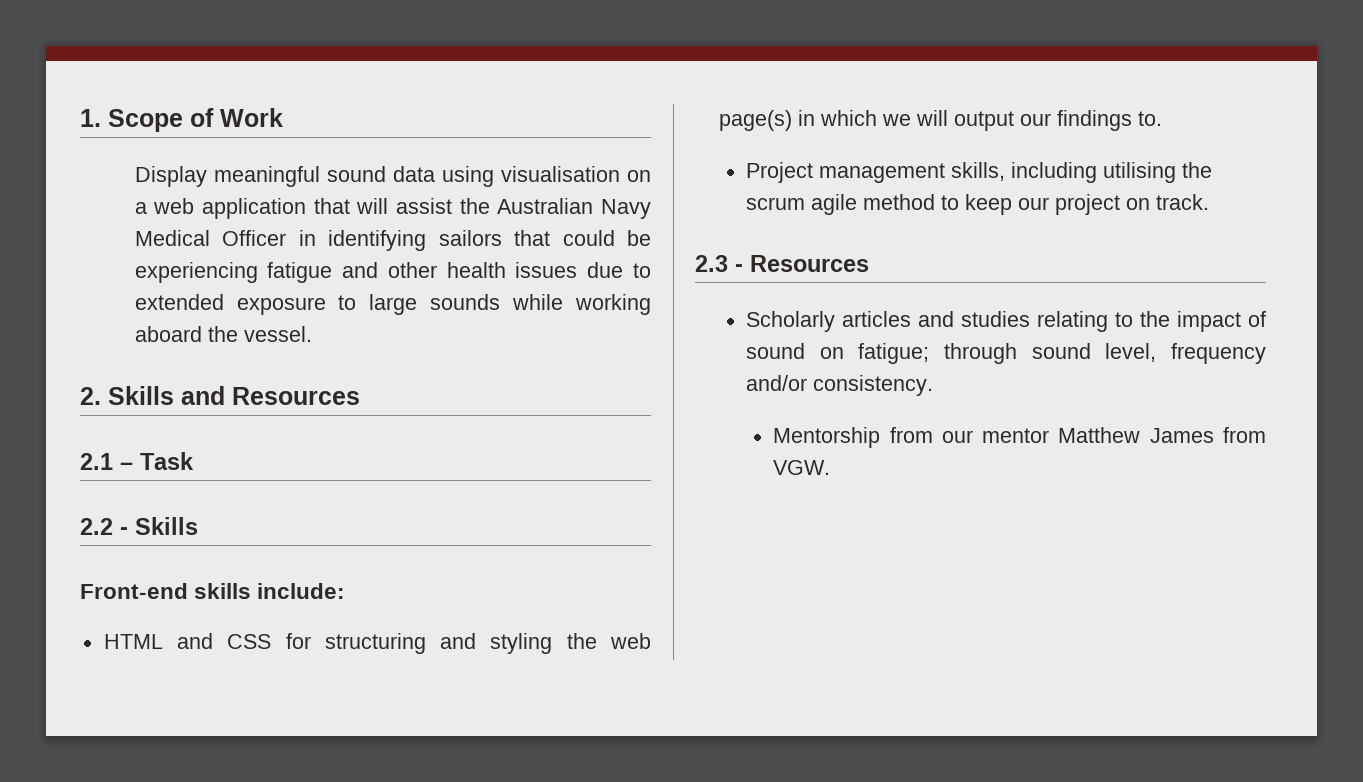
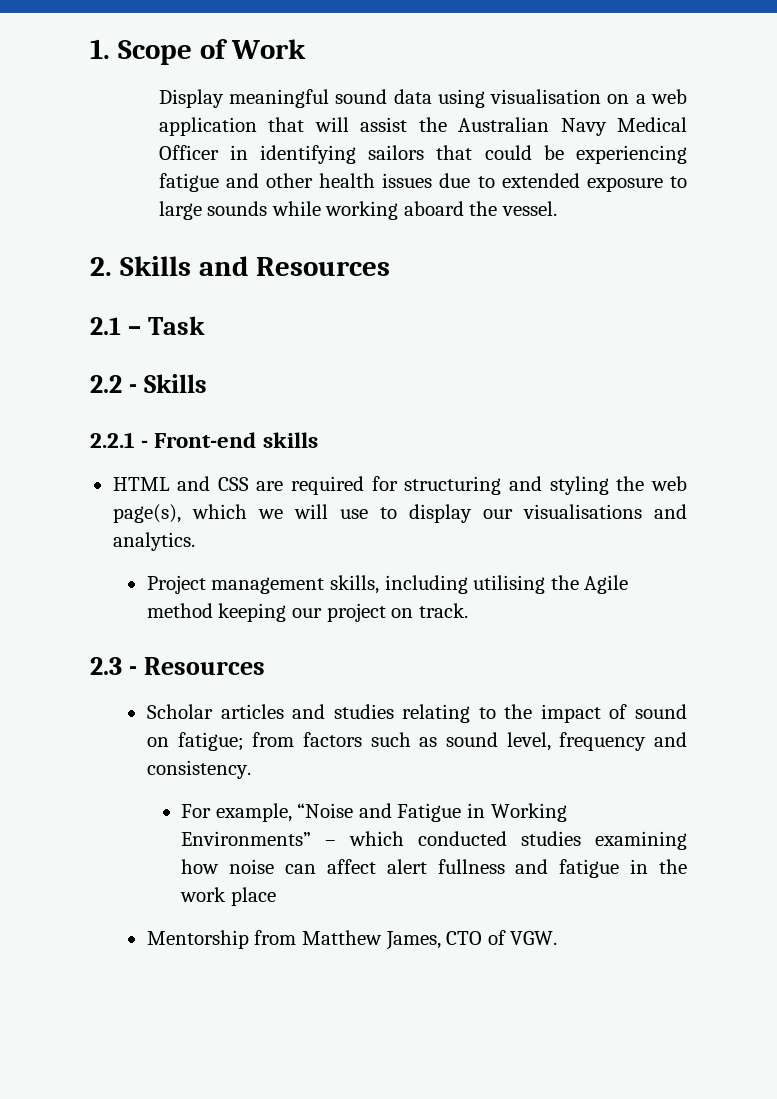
- Front-end skills include:
+ 2.2.1 - Front-end skills
- HTML and CSS for structuring and styling the web page(s) in which we will output our findings to.
+ HTML and CSS are required for structuring and styling the web page(s), which we will use to display our visualisations and analytics.
- Project management skills, including utilising the scrum agile method to keep our project on track.
+ Project management skills, including utilising the Agile method keeping our project on track.
- Scholarly articles and studies relating to the impact of sound on fatigue; through sound level, frequency and/or consistency.
+ Scholar articles and studies relating to the impact of sound on fatigue; from factors such as sound level, frequency and consistency.
- Mentorship from our mentor Matthew James from VGW.
+ For example, “Noise and Fatigue in Working Environments” – which conducted studies examining how noise can affect alert fullness and fatigue in the work place
+ Mentorship from Matthew James, CTO of VGW.

